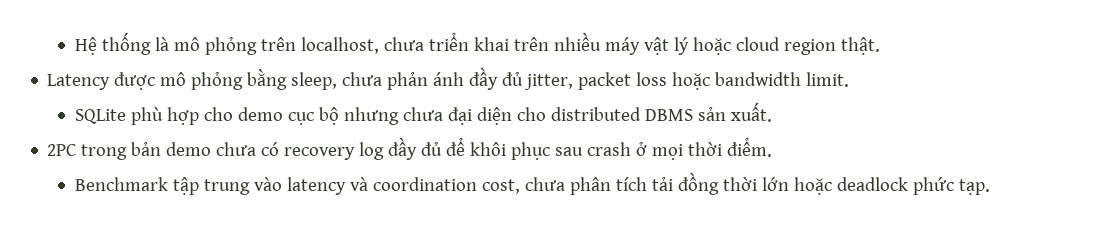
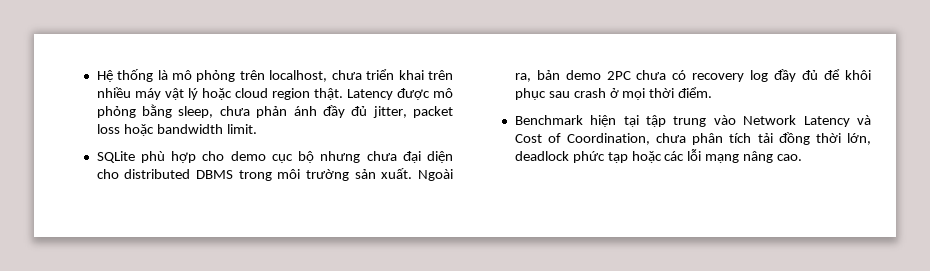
- Hệ thống là mô phỏng trên localhost, chưa triển khai trên nhiều máy vật lý hoặc cloud region thật.
- Latency được mô phỏng bằng sleep, chưa phản ánh đầy đủ jitter, packet loss hoặc bandwidth limit.
+ Hệ thống là mô phỏng trên localhost, chưa triển khai trên nhiều máy vật lý hoặc cloud region thật. Latency được mô phỏng bằng sleep, chưa phản ánh đầy đủ jitter, packet loss hoặc bandwidth limit.
- SQLite phù hợp cho demo cục bộ nhưng chưa đại diện cho distributed DBMS sản xuất.
- 2PC trong bản demo chưa có recovery log đầy đủ để khôi phục sau crash ở mọi thời điểm.
+ SQLite phù hợp cho demo cục bộ nhưng chưa đại diện cho distributed DBMS trong môi trường sản xuất. Ngoài ra, bản demo 2PC chưa có recovery log đầy đủ để khôi phục sau crash ở mọi thời điểm.
- Benchmark tập trung vào latency và coordination cost, chưa phân tích tải đồng thời lớn hoặc deadlock phức tạp.
+ Benchmark hiện tại tập trung vào Network Latency và Cost of Coordination, chưa phân tích tải đồng thời lớn, deadlock phức tạp hoặc các lỗi mạng nâng cao.

